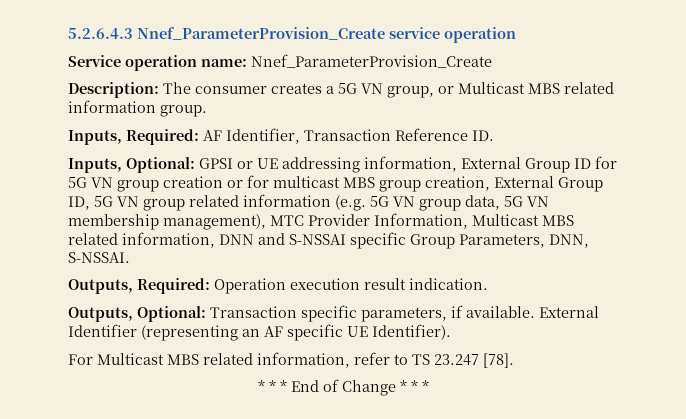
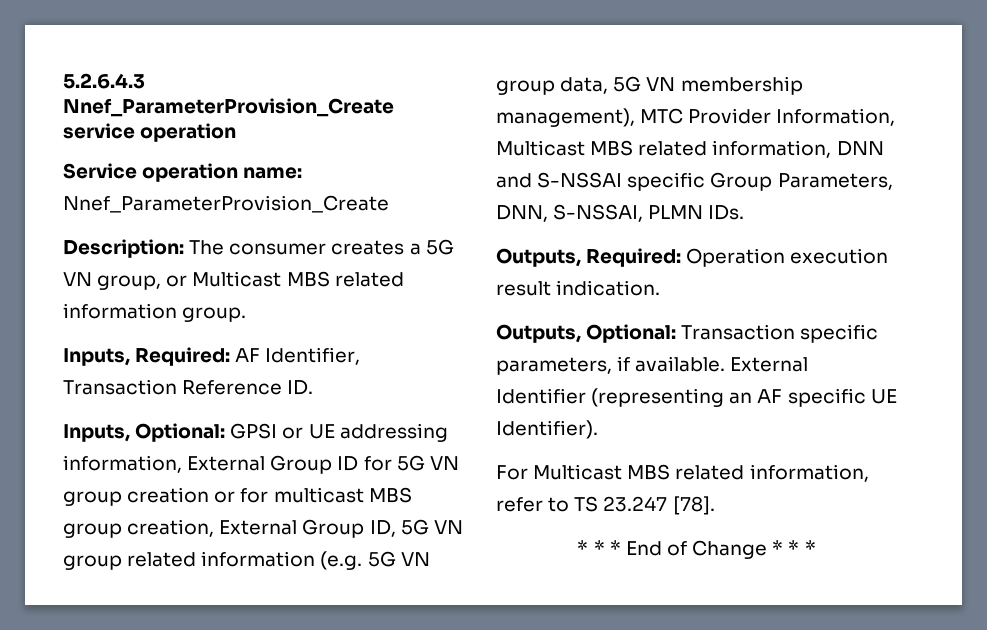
- Inputs, Optional: GPSI or UE addressing information, External Group ID for 5G VN group creation or for multicast MBS group creation, External Group ID, 5G VN group related information (e.g. 5G VN group data, 5G VN membership management), MTC Provider Information, Multicast MBS related information, DNN and S-NSSAI specific Group Parameters, DNN, S-NSSAI.
+ Inputs, Optional: GPSI or UE addressing information, External Group ID for 5G VN group creation or for multicast MBS group creation, External Group ID, 5G VN group related information (e.g. 5G VN group data, 5G VN membership management), MTC Provider Information, Multicast MBS related information, DNN and S-NSSAI specific Group Parameters, DNN, S-NSSAI, PLMN IDs.

